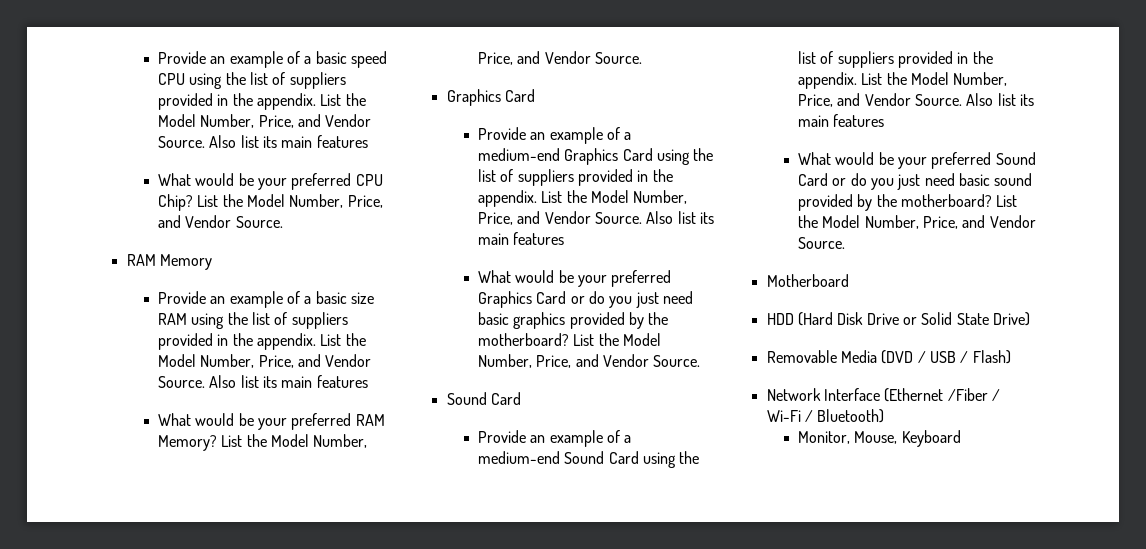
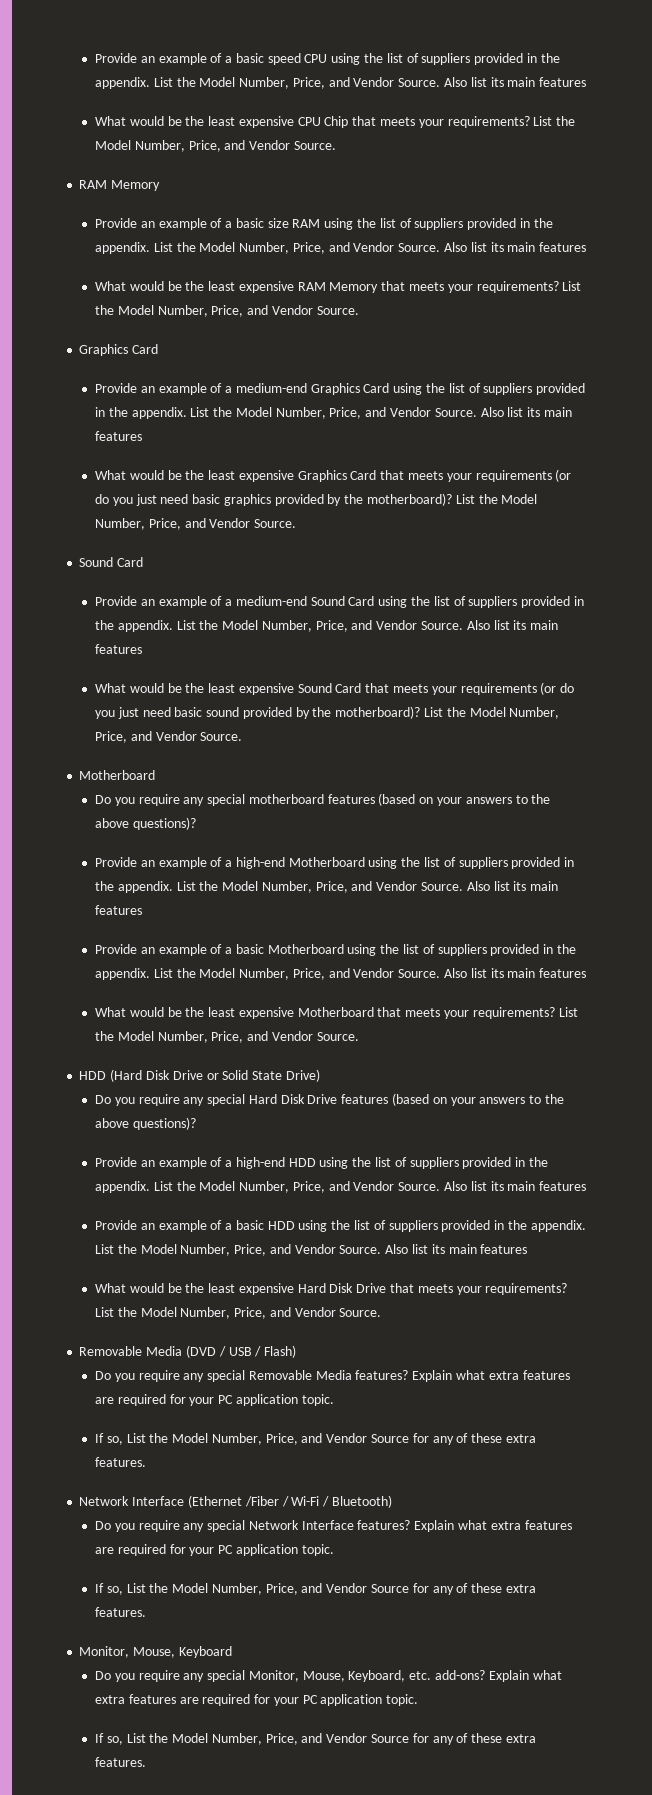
- What would be your preferred CPU Chip?
+ What would be the least expensive CPU Chip that meets your requirements?
- What would be your preferred RAM Memory?
+ What would be the least expensive RAM Memory that meets your requirements?
- What would be your preferred Graphics Card or do you just need basic graphics provided by the motherboard?
+ What would be the least expensive Graphics Card that meets your requirements (or do you just need basic graphics provided by the motherboard)?
- What would be your preferred Sound Card or do you just need basic sound provided by the motherboard?
+ What would be the least expensive Sound Card that meets your requirements (or do you just need basic sound provided by the motherboard)?
+ Do you require any special motherboard features (based on your answers to the above questions)?
+ Provide an example of a high-end Motherboard using the list of suppliers provided in the appendix. List the Model Number, Price, and Vendor Source. Also list its main features
+ Provide an example of a basic Motherboard using the list of suppliers provided in the appendix. List the Model Number, Price, and Vendor Source. Also list its main features
+ What would be the least expensive Motherboard that meets your requirements? List the Model Number, Price, and Vendor Source.
+ Do you require any special Hard Disk Drive features (based on your answers to the above questions)?
+ Provide an example of a high-end HDD using the list of suppliers provided in the appendix. List the Model Number, Price, and Vendor Source. Also list its main features
+ Provide an example of a basic HDD using the list of suppliers provided in the appendix. List the Model Number, Price, and Vendor Source. Also list its main features
+ What would be the least expensive Hard Disk Drive that meets your requirements? List the Model Number, Price, and Vendor Source.
+ Do you require any special Removable Media features? Explain what extra features are required for your PC application topic.
+ If so, List the Model Number, Price, and Vendor Source for any of these extra features.
+ Do you require any special Network Interface features? Explain what extra features are required for your PC application topic.
+ If so, List the Model Number, Price, and Vendor Source for any of these extra features.
  Monitor, Mouse, Keyboard
+ Do you require any special Monitor, Mouse, Keyboard, etc. add-ons? Explain what extra features are required for your PC application topic.
+ If so, List the Model Number, Price, and Vendor Source for any of these extra features.

